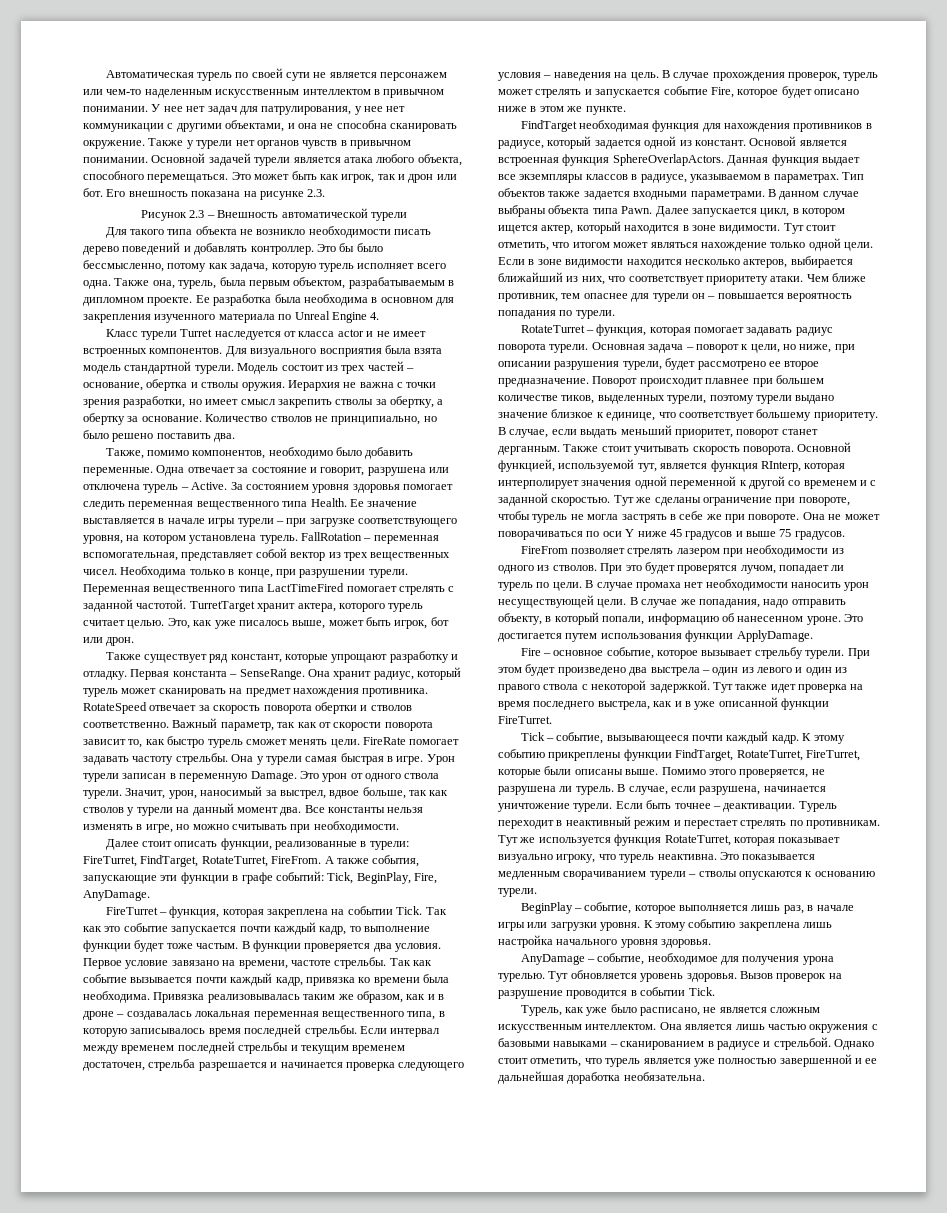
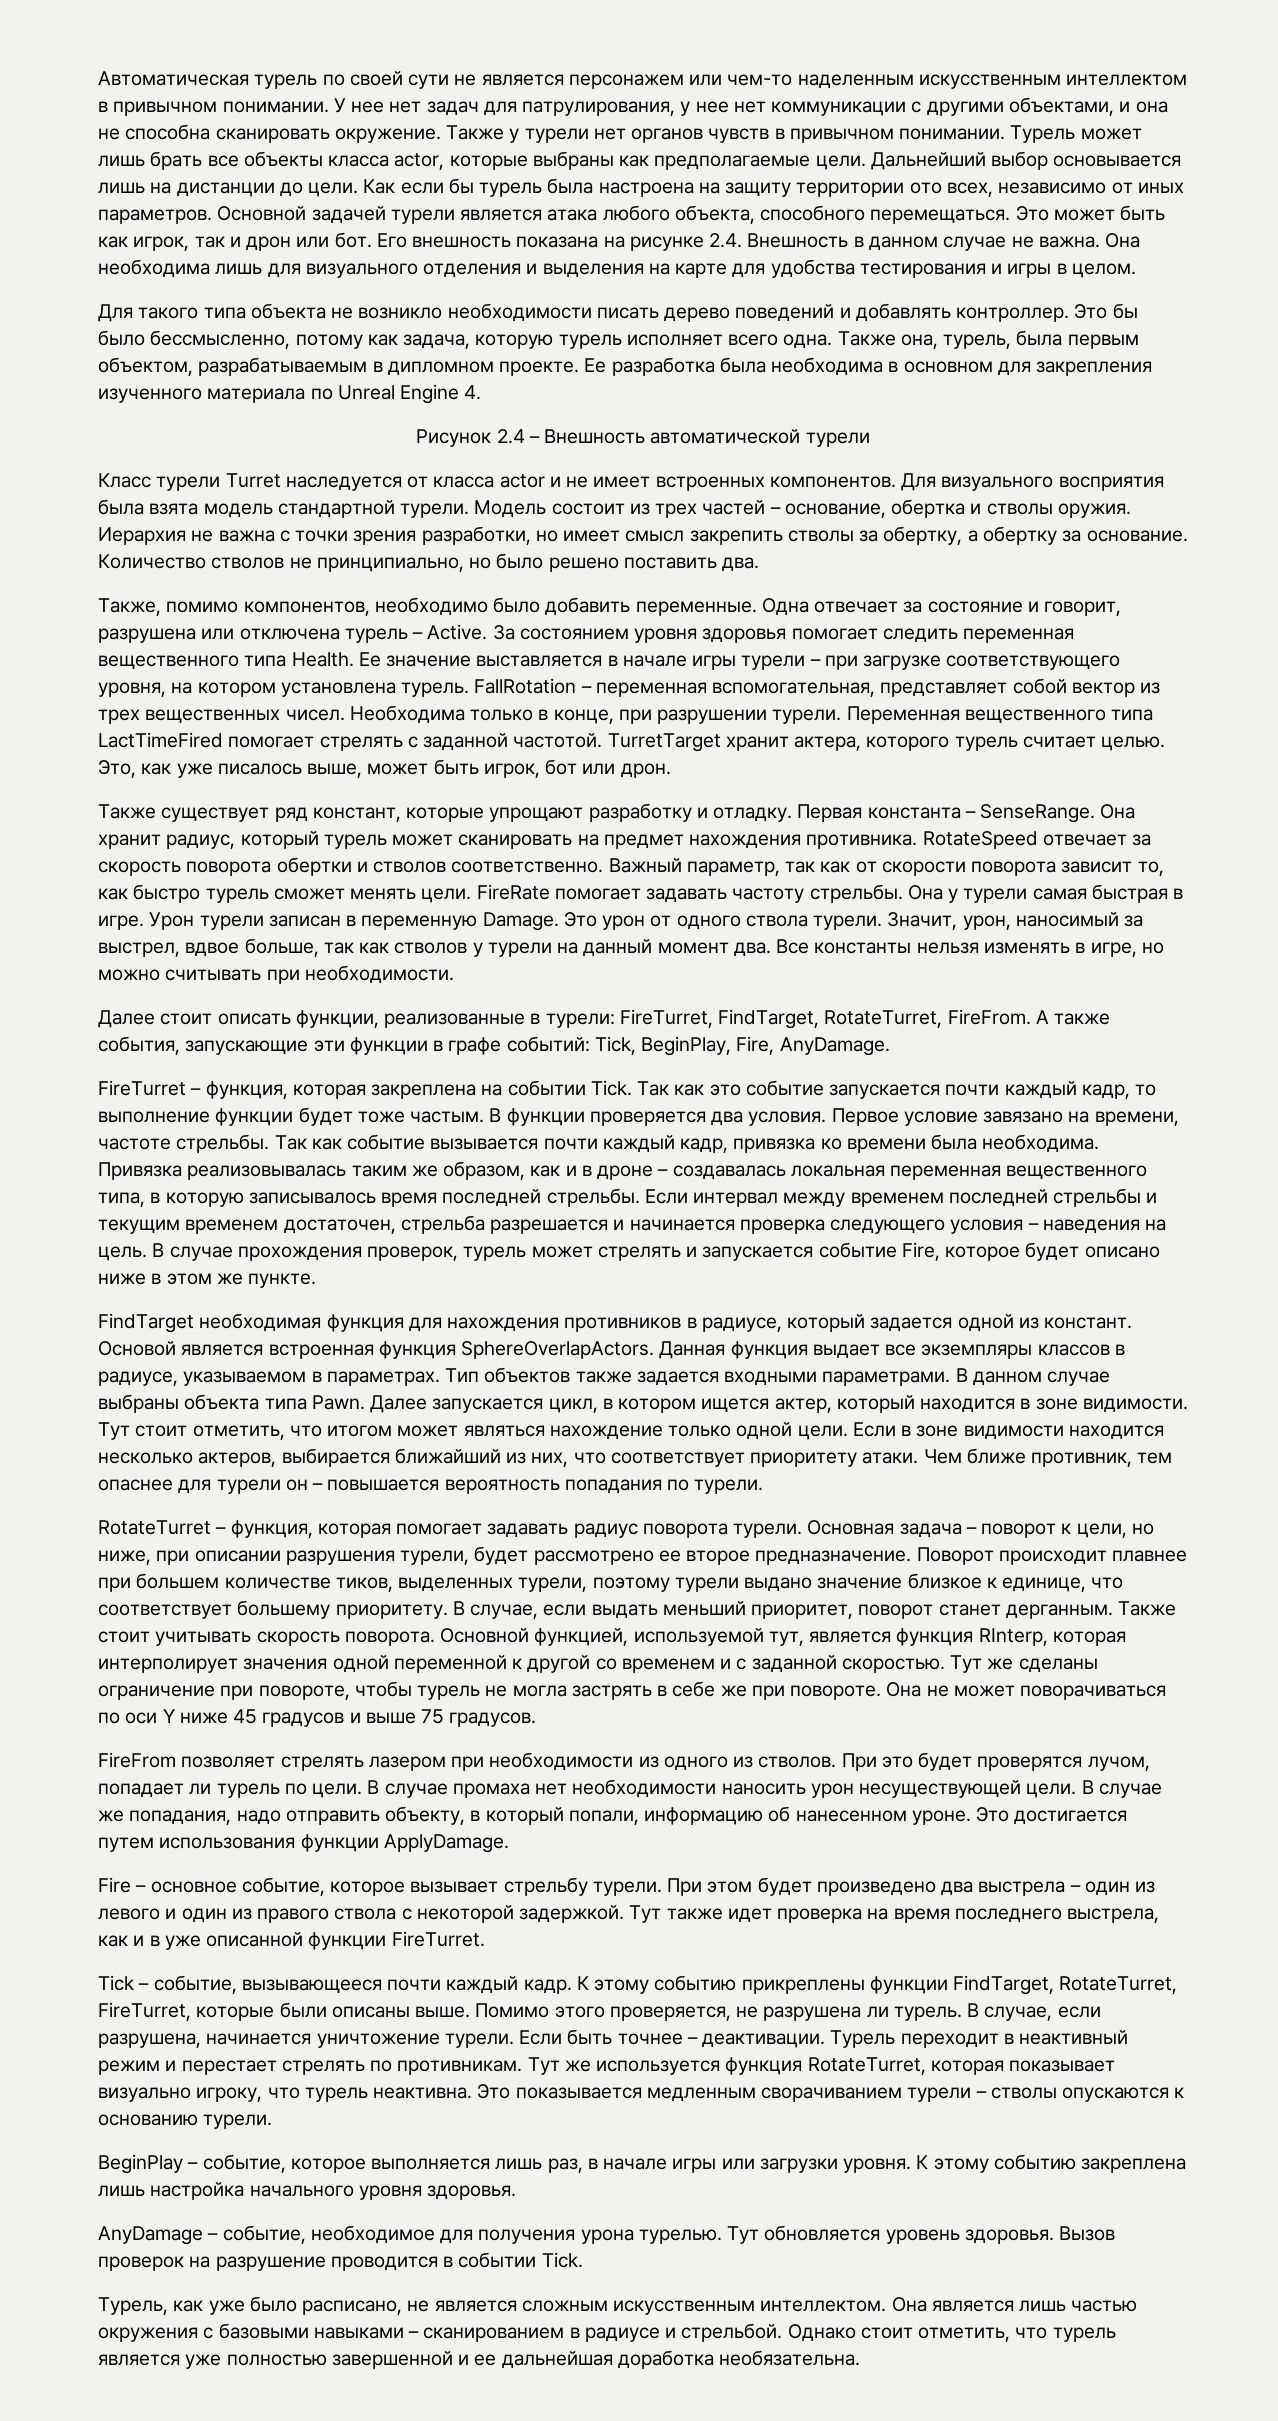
+ Турель может лишь брать все объекты класса actor, которые выбраны как предполагаемые цели. Дальнейший выбор основывается лишь на дистанции до цели. Как если бы турель была настроена на защиту территории ото всех, независимо от иных параметров.
- Его внешность показана на рисунке 2.3.
- Рисунок 2.3 – Внешность автоматической турели
+ Его внешность показана на рисунке 2.4. Внешность в данном случае не важна. Она необходима лишь для визуального отделения и выделения на карте для удобства тестирования и игры в целом.
+ Рисунок 2.4 – Внешность автоматической турели

